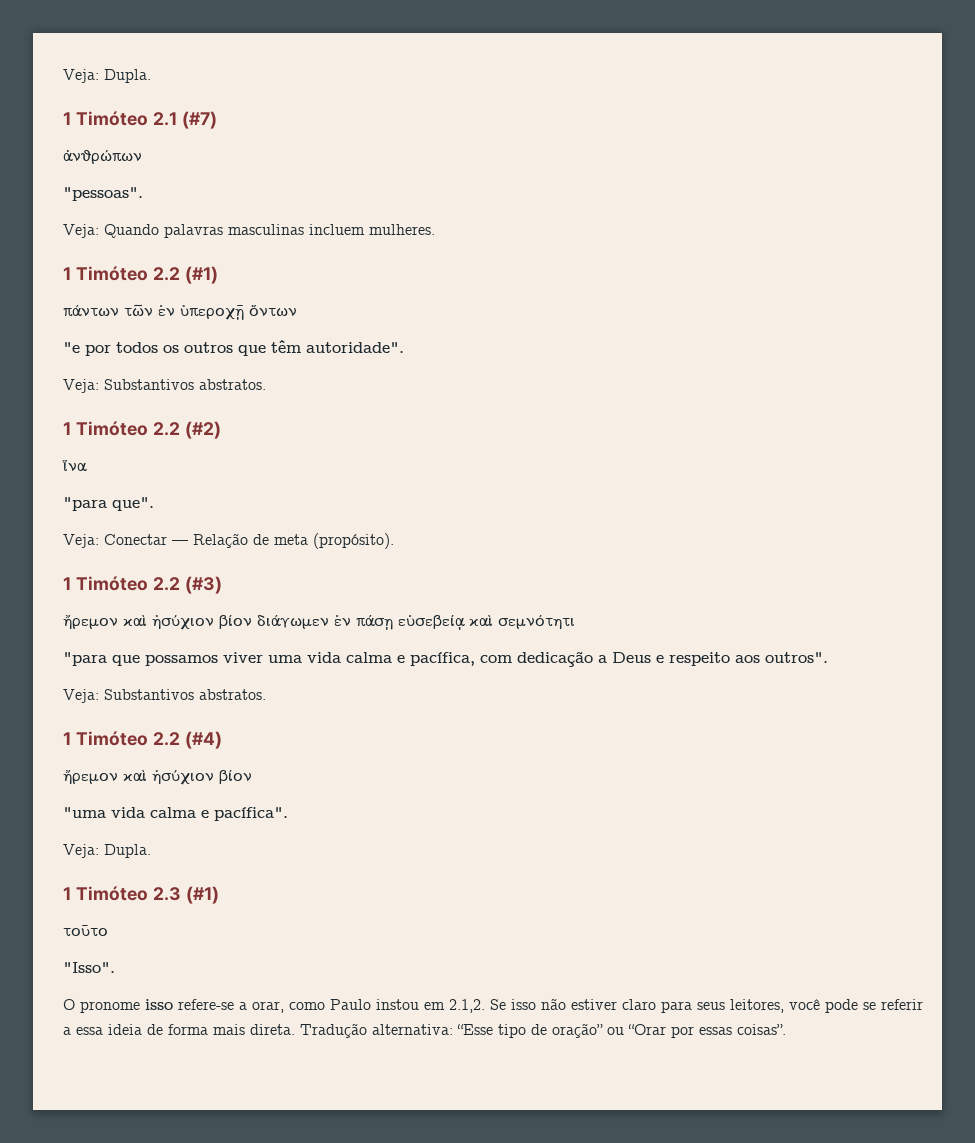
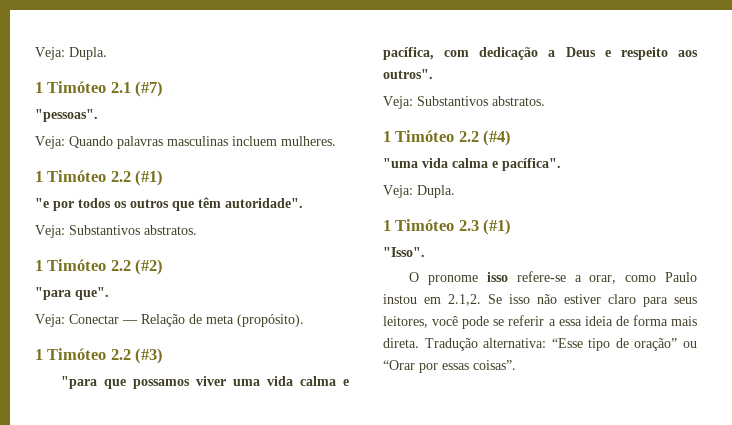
- ἀνθρώπων
- πάντων τῶν ἐν ὑπεροχῇ ὄντων
- ἵνα
- ἤρεμον καὶ ἡσύχιον βίον διάγωμεν ἐν πάσῃ εὐσεβείᾳ καὶ σεμνότητι
  1 Timóteo 2.2 (#4)
- ἤρεμον καὶ ἡσύχιον βίον
- τοῦτο

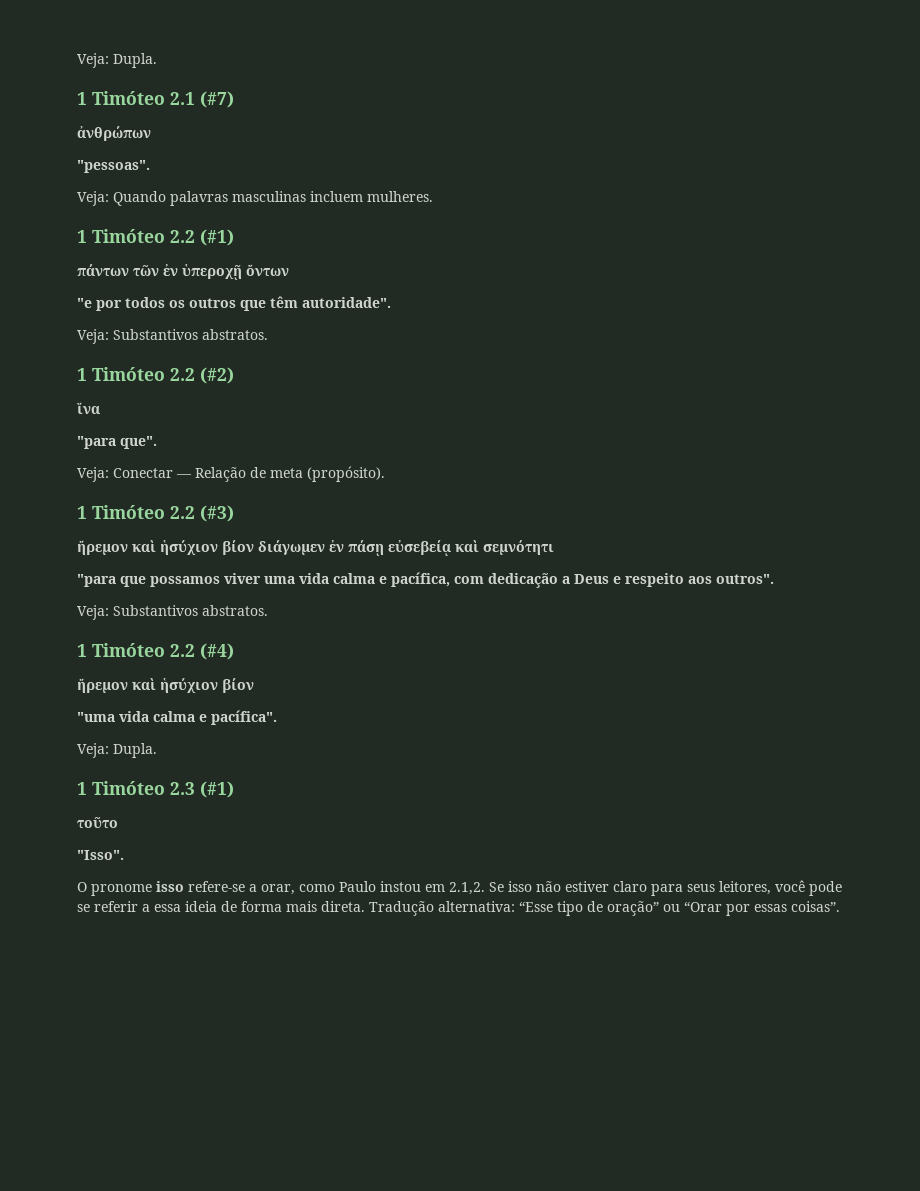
+ ἀνθρώπων
+ πάντων τῶν ἐν ὑπεροχῇ ὄντων
+ ἵνα
+ ἤρεμον καὶ ἡσύχιον βίον διάγωμεν ἐν πάσῃ εὐσεβείᾳ καὶ σεμνότητι
  1 Timóteo 2.2 (#4)
+ ἤρεμον καὶ ἡσύχιον βίον
+ τοῦτο

